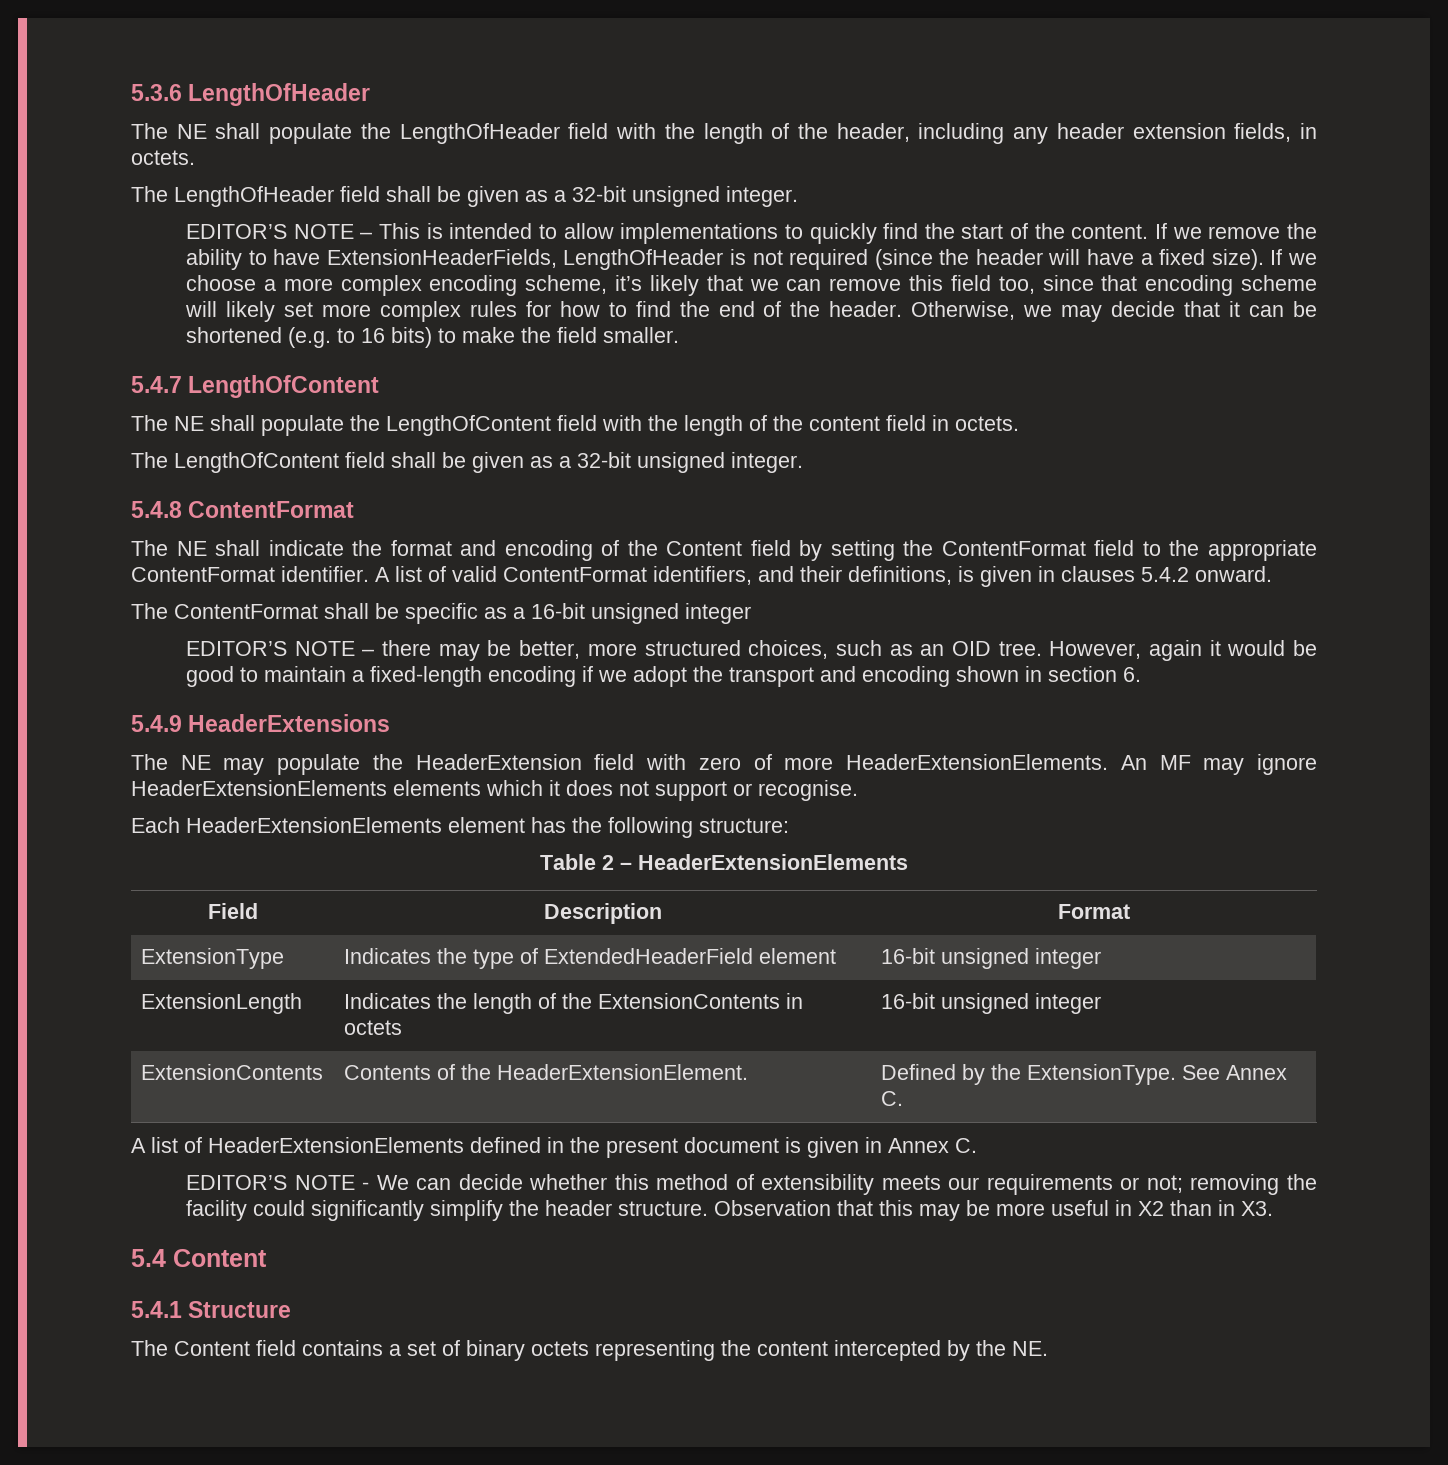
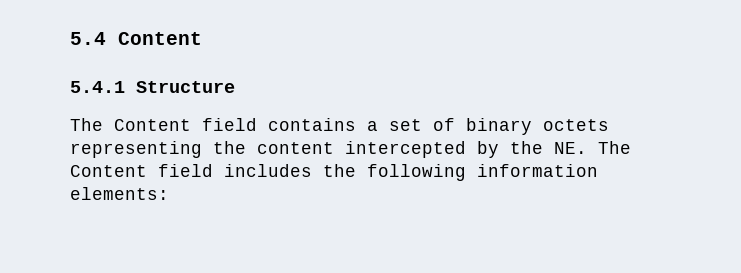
- 5.3.6 LengthOfHeader
- The NE shall populate the LengthOfHeader field with the length of the header, including any header extension fields, in octets.
- The LengthOfHeader field shall be given as a 32-bit unsigned integer.
- EDITOR’S NOTE – This is intended to allow implementations to quickly find the start of the content. If we remove the ability to have ExtensionHeaderFields, LengthOfHeader is not required (since the header will have a fixed size). If we choose a more complex encoding scheme, it’s likely that we can remove this field too, since that encoding scheme will likely set more complex rules for how to find the end of the header. Otherwise, we may decide that it can be shortened (e.g. to 16 bits) to make the field smaller.
- 5.4.7 LengthOfContent
- The NE shall populate the LengthOfContent field with the length of the content field in octets.
- The LengthOfContent field shall be given as a 32-bit unsigned integer.
- 5.4.8 ContentFormat
- The NE shall indicate the format and encoding of the Content field by setting the ContentFormat field to the appropriate ContentFormat identifier. A list of valid ContentFormat identifiers, and their definitions, is given in clauses 5.4.2 onward.
- The ContentFormat shall be specific as a 16-bit unsigned integer
- EDITOR’S NOTE – there may be better, more structured choices, such as an OID tree. However, again it would be good to maintain a fixed-length encoding if we adopt the transport and encoding shown in section 6.
- 5.4.9 HeaderExtensions
- The NE may populate the HeaderExtension field with zero of more HeaderExtensionElements. An MF may ignore HeaderExtensionElements elements which it does not support or recognise.
- Each HeaderExtensionElements element has the following structure:
- Table 2 – HeaderExtensionElements
- Field | Description | Format
- ExtensionType | Indicates the type of ExtendedHeaderField element | 16-bit unsigned integer
- ExtensionLength | Indicates the length of the ExtensionContents in octets | 16-bit unsigned integer
- ExtensionContents | Contents of the HeaderExtensionElement. | Defined by the ExtensionType. See Annex C.
- A list of HeaderExtensionElements defined in the present document is given in Annex C.
- EDITOR’S NOTE - We can decide whether this method of extensibility meets our requirements or not; removing the facility could significantly simplify the header structure. Observation that this may be more useful in X2 than in X3.
- The Content field contains a set of binary octets representing the content intercepted by the NE.
+ The Content field contains a set of binary octets representing the content intercepted by the NE. The Content field includes the following information elements:

